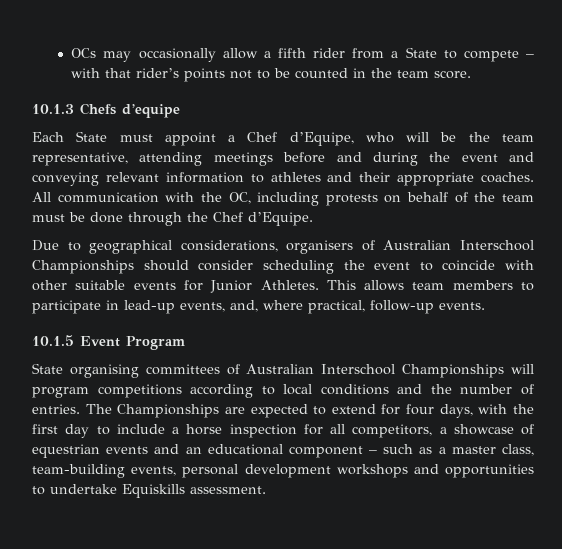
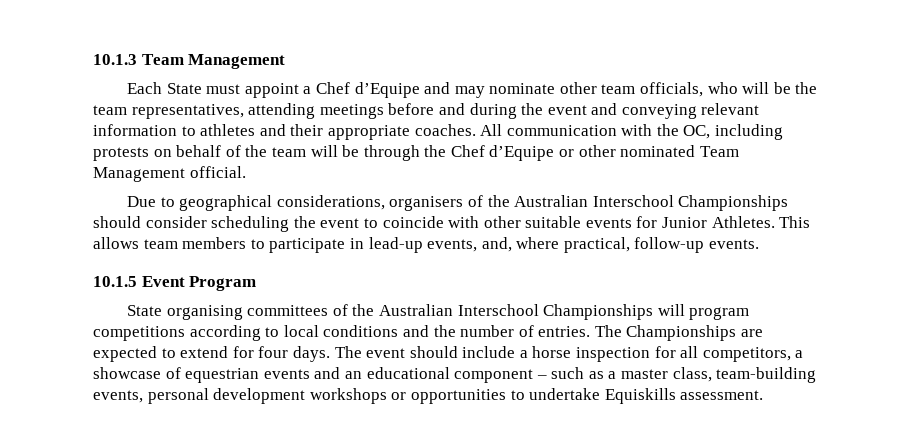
- OCs may occasionally allow a fifth rider from a State to compete – with that rider’s points not to be counted in the team score.
- 10.1.3 Chefs d’equipe
+ 10.1.3 Team Management
- Each State must appoint a Chef d’Equipe, who will be the team representative, attending meetings before and during the event and conveying relevant information to athletes and their appropriate coaches.
+ Each State must appoint a Chef d’Equipe and may nominate other team officials, who will be the team representatives, attending meetings before and during the event and conveying relevant information to athletes and their appropriate coaches.
- All communication with the OC, including protests on behalf of the team must be done through the Chef d’Equipe.
+ All communication with the OC, including protests on behalf of the team will be through the Chef d’Equipe or other nominated Team Management official.
- Due to geographical considerations, organisers of Australian Interschool Championships should consider scheduling the event to coincide with other suitable events for Junior Athletes.
+ Due to geographical considerations, organisers of the Australian Interschool Championships should consider scheduling the event to coincide with other suitable events for Junior Athletes.
- State organising committees of Australian Interschool Championships will program competitions according to local conditions and the number of entries.
+ State organising committees of the Australian Interschool Championships will program competitions according to local conditions and the number of entries.
- The Championships are expected to extend for four days, with the first day to include a horse inspection for all competitors, a showcase of equestrian events and an educational component – such as a master class, team-building events, personal development workshops and opportunities to undertake Equiskills assessment.
+ The Championships are expected to extend for four days. The event should include a horse inspection for all competitors, a showcase of equestrian events and an educational component – such as a master class, team-building events, personal development workshops or opportunities to undertake Equiskills assessment.

